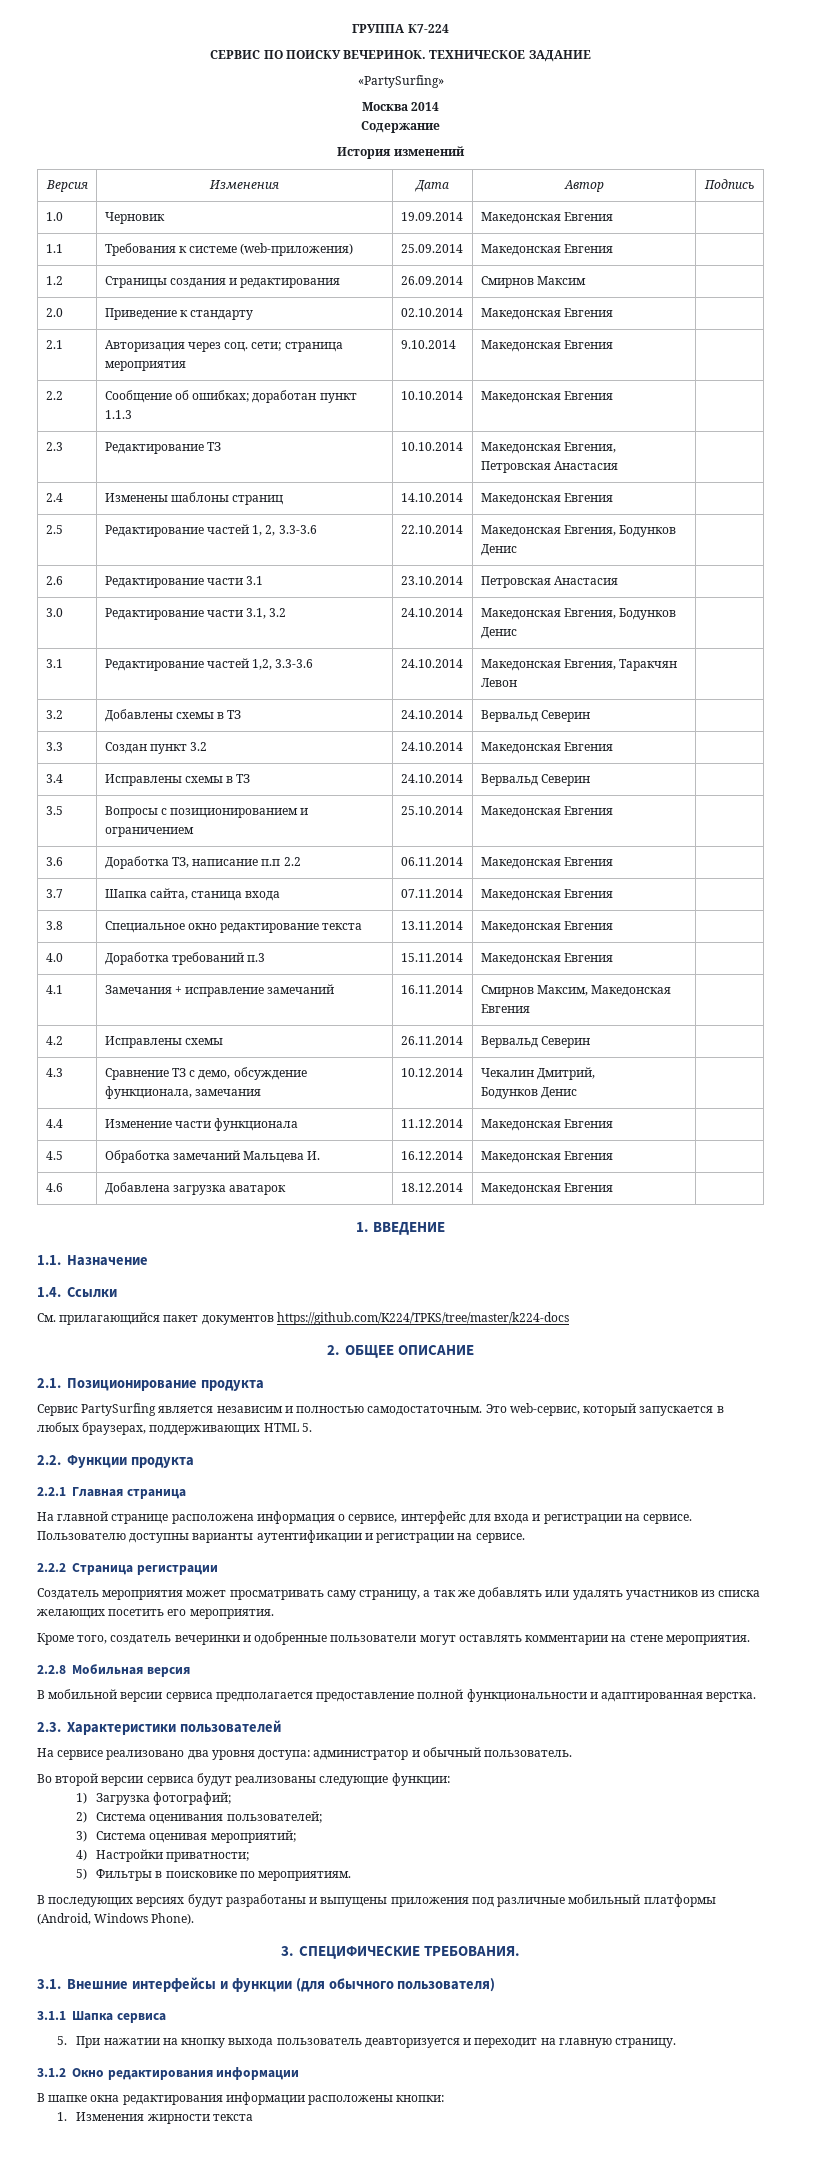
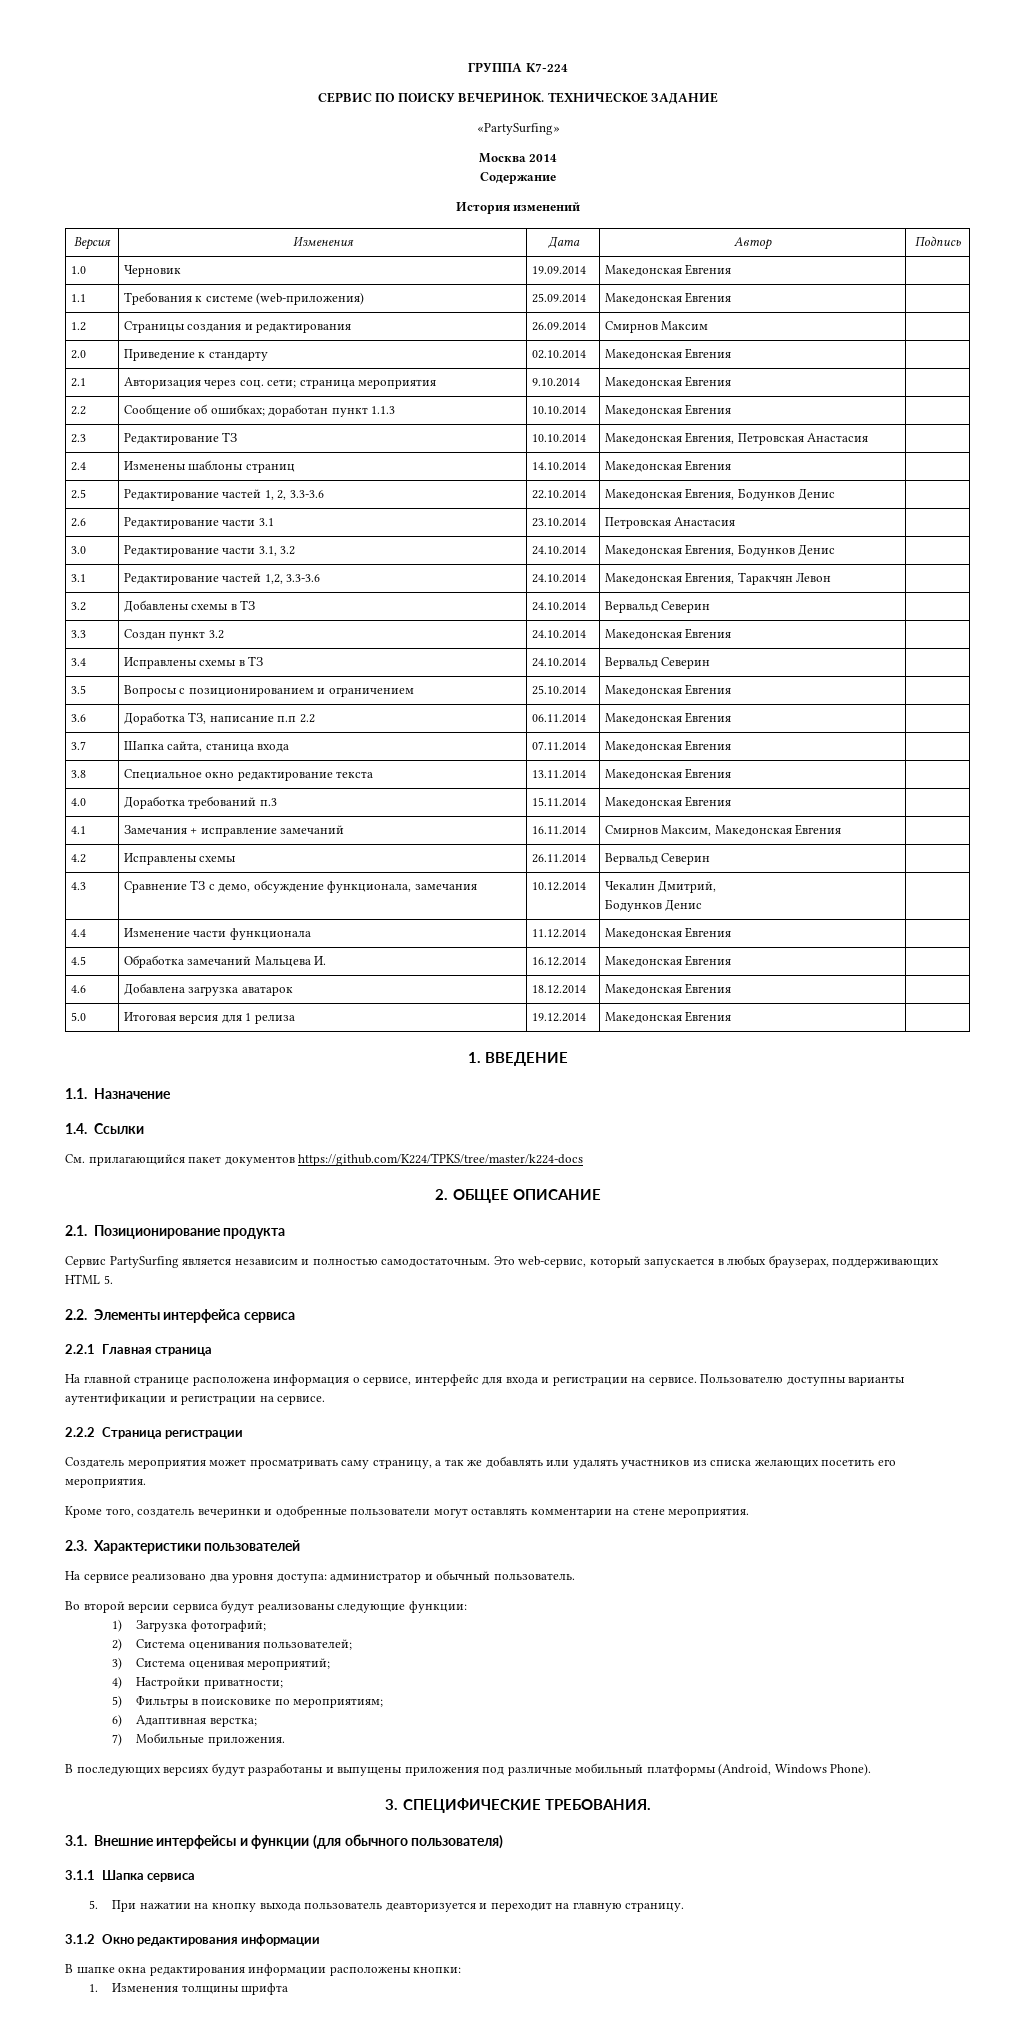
+ 5.0 | Итоговая версия для 1 релиза | 19.12.2014 | Македонская Евгения |
- 2.2. Функции продукта
+ 2.2. Элементы интерфейса сервиса
- 2.2.8 Мобильная версия
- В мобильной версии сервиса предполагается предоставление полной функциональности и адаптированная верстка.
- 5) Фильтры в поисковике по мероприятиям.
+ 5) Фильтры в поисковике по мероприятиям;
+ 6) Адаптивная верстка;
+ 7) Мобильные приложения.
- 1. Изменения жирности текста
+ 1. Изменения толщины шрифта

